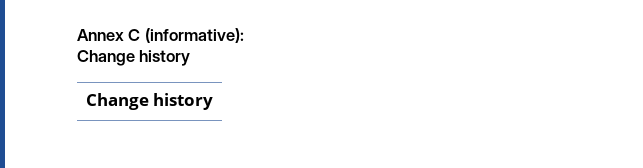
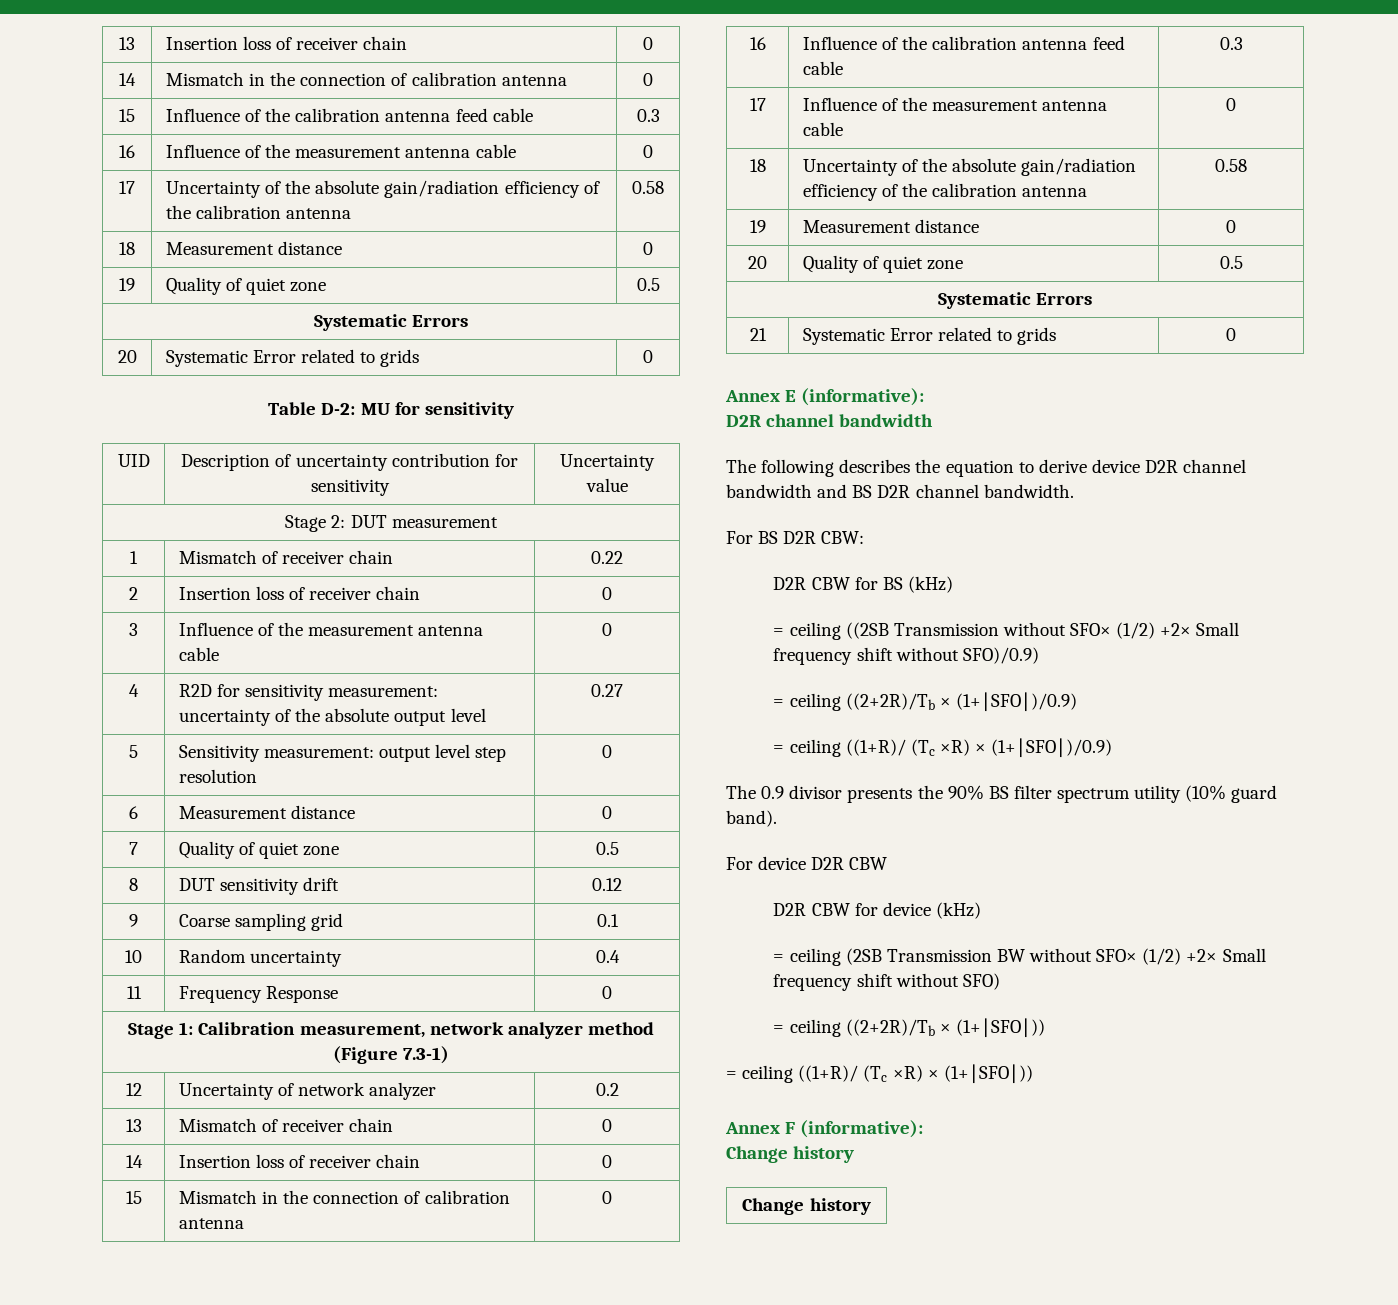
- Annex C (informative):
+ 13 | Insertion loss of receiver chain | 0
+ 14 | Mismatch in the connection of calibration antenna | 0
+ 15 | Influence of the calibration antenna feed cable | 0.3
+ 16 | Influence of the measurement antenna cable | 0
+ 17 | Uncertainty of the absolute gain/radiation efficiency of the calibration antenna | 0.58
+ 18 | Measurement distance | 0
+ 19 | Quality of quiet zone | 0.5
+ Systematic Errors
+ 20 | Systematic Error related to grids | 0
+ Table D-2: MU for sensitivity
+ UID | Description of uncertainty contribution for sensitivity | Uncertainty value
+ Stage 2: DUT measurement
+ 1 | Mismatch of receiver chain | 0.22
+ 2 | Insertion loss of receiver chain | 0
+ 3 | Influence of the measurement antenna cable | 0
+ 4 | R2D for sensitivity measurement: uncertainty of the absolute output level | 0.27
+ 5 | Sensitivity measurement: output level step resolution | 0
+ 6 | Measurement distance | 0
+ 7 | Quality of quiet zone | 0.5
+ 8 | DUT sensitivity drift | 0.12
+ 9 | Coarse sampling grid | 0.1
+ 10 | Random uncertainty | 0.4
+ 11 | Frequency Response | 0
+ Stage 1: Calibration measurement, network analyzer method (Figure 7.3-1)
+ 12 | Uncertainty of network analyzer | 0.2
+ 13 | Mismatch of receiver chain | 0
+ 14 | Insertion loss of receiver chain | 0
+ 15 | Mismatch in the connection of calibration antenna | 0
+ 16 | Influence of the calibration antenna feed cable | 0.3
+ 17 | Influence of the measurement antenna cable | 0
+ 18 | Uncertainty of the absolute gain/radiation efficiency of the calibration antenna | 0.58
+ 19 | Measurement distance | 0
+ 20 | Quality of quiet zone | 0.5
+ Systematic Errors
+ 21 | Systematic Error related to grids | 0
+ Annex E (informative):
+ D2R channel bandwidth
+ The following describes the equation to derive device D2R channel bandwidth and BS D2R channel bandwidth.
+ For BS D2R CBW:
+ D2R CBW for BS (kHz)
+ = ceiling ((2SB Transmission without SFO× (1/2) +2× Small frequency shift without SFO)/0.9)
+ = ceiling ((2+2R)/Tb × (1+∣SFO∣)/0.9)
+ = ceiling ((1+R)/ (Tc ×R) × (1+∣SFO∣)/0.9)
+ The 0.9 divisor presents the 90% BS filter spectrum utility (10% guard band).
+ For device D2R CBW
+ D2R CBW for device (kHz)
+ = ceiling (2SB Transmission BW without SFO× (1/2) +2× Small frequency shift without SFO)
+ = ceiling ((2+2R)/Tb × (1+∣SFO∣))
+ = ceiling ((1+R)/ (Tc ×R) × (1+∣SFO∣))
+ Annex F (informative):

